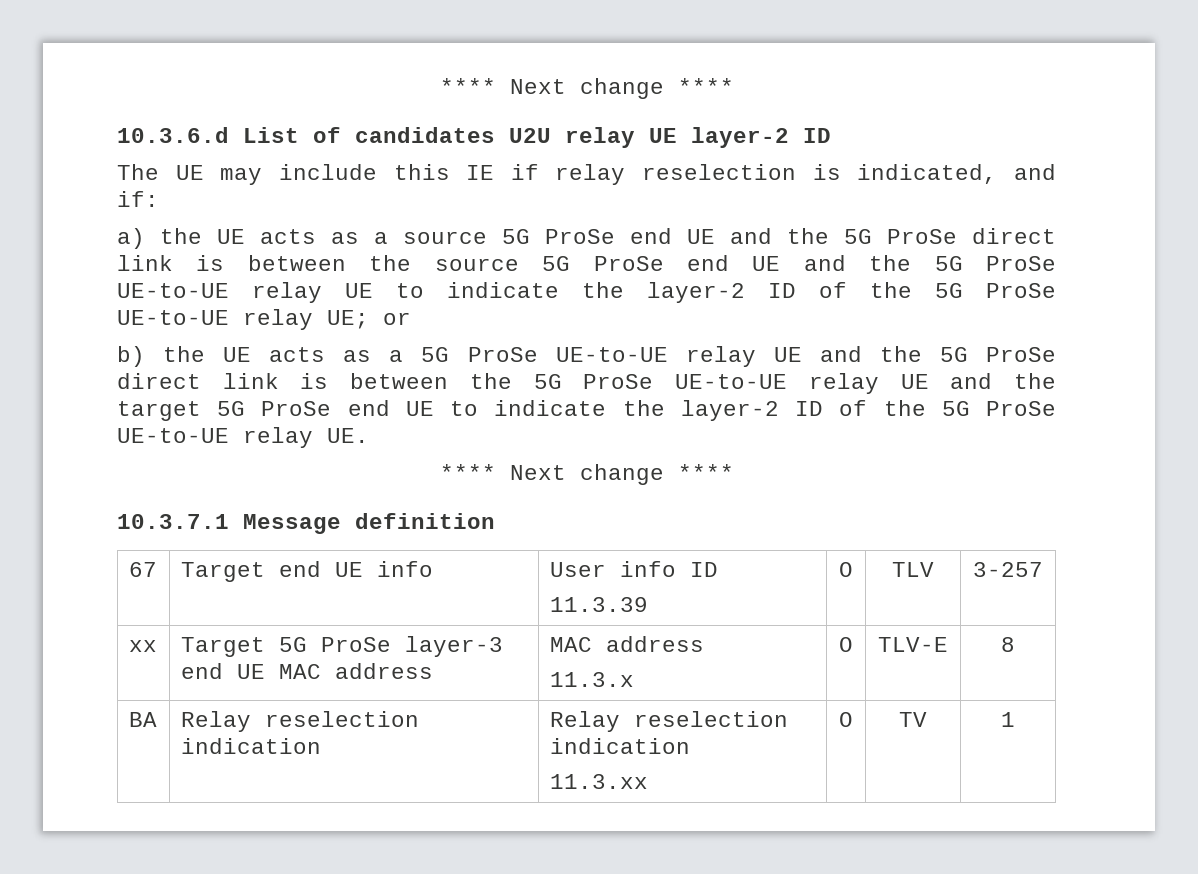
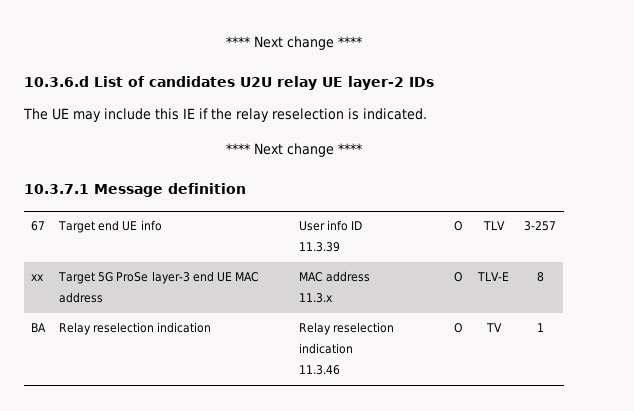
- 10.3.6.d List of candidates U2U relay UE layer-2 ID
+ 10.3.6.d List of candidates U2U relay UE layer-2 IDs
- The UE may include this IE if relay reselection is indicated, and if:
- a) the UE acts as a source 5G ProSe end UE and the 5G ProSe direct link is between the source 5G ProSe end UE and the 5G ProSe UE-to-UE relay UE to indicate the layer-2 ID of the 5G ProSe UE-to-UE relay UE; or
- b) the UE acts as a 5G ProSe UE-to-UE relay UE and the 5G ProSe direct link is between the 5G ProSe UE-to-UE relay UE and the target 5G ProSe end UE to indicate the layer-2 ID of the 5G ProSe UE-to-UE relay UE.
+ The UE may include this IE if the relay reselection is indicated.
  BA | Relay reselection indication | Relay reselection indication
- 11.3.xx | O | TV | 1
+ 11.3.46 | O | TV | 1

